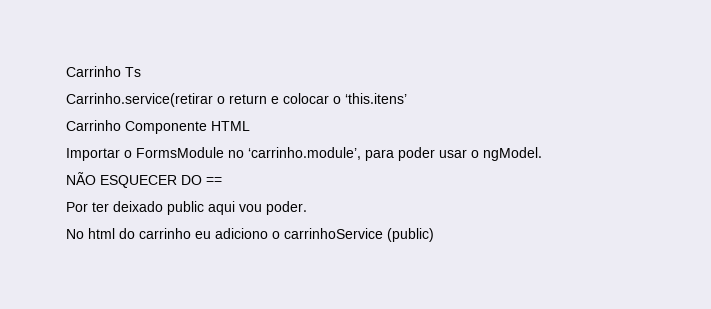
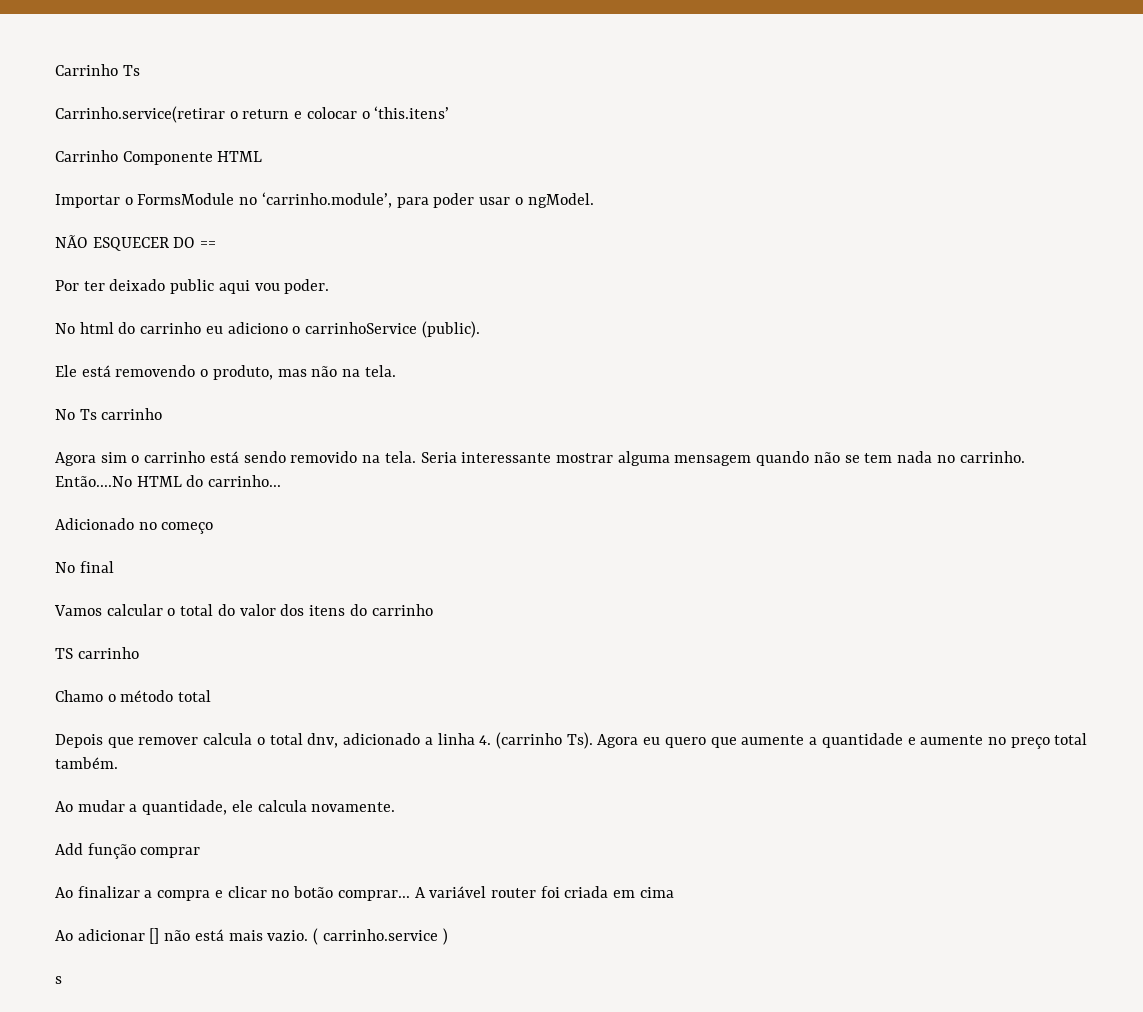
- No html do carrinho eu adiciono o carrinhoService (public)
+ No html do carrinho eu adiciono o carrinhoService (public).
+ Ele está removendo o produto, mas não na tela.
+ No Ts carrinho
+ Agora sim o carrinho está sendo removido na tela. Seria interessante mostrar alguma mensagem quando não se tem nada no carrinho. Então....No HTML do carrinho...
+ Adicionado no começo
+ No final
+ Vamos calcular o total do valor dos itens do carrinho
+ TS carrinho
+ Chamo o método total
+ Depois que remover calcula o total dnv, adicionado a linha 4. (carrinho Ts). Agora eu quero que aumente a quantidade e aumente no preço total também.
+ Ao mudar a quantidade, ele calcula novamente.
+ Add função comprar
+ Ao finalizar a compra e clicar no botão comprar... A variável router foi criada em cima
+ Ao adicionar [] não está mais vazio. ( carrinho.service )
+ s

